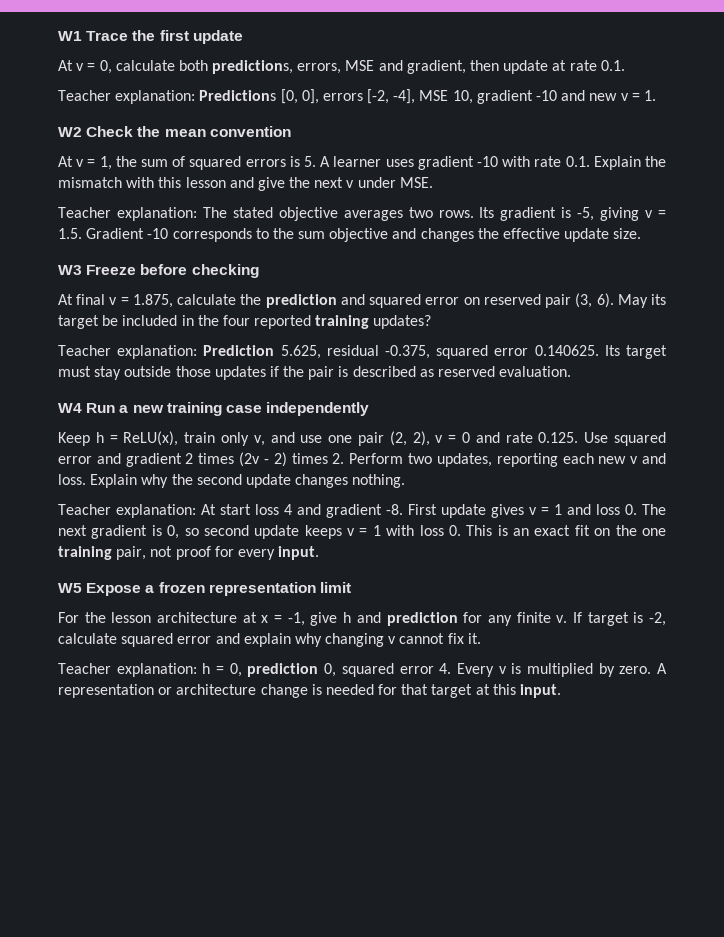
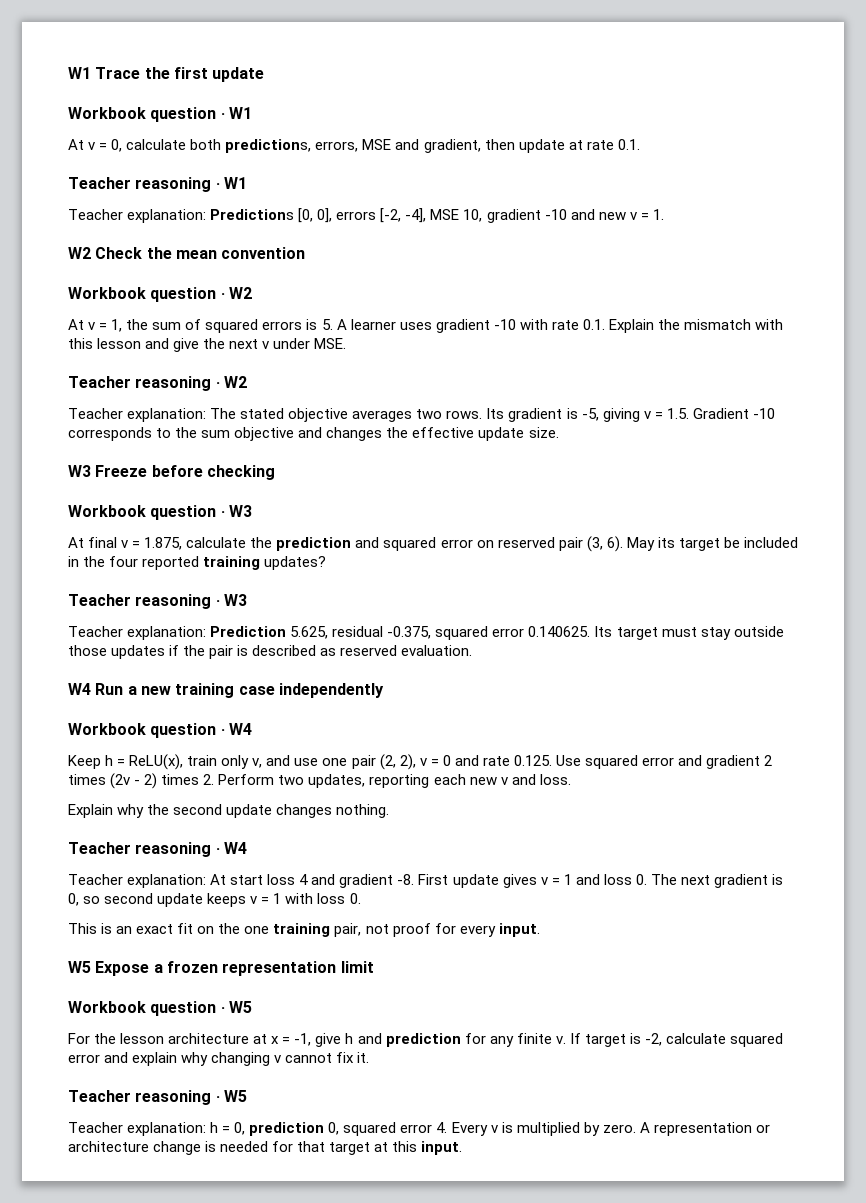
+ Workbook question · W1
+ Teacher reasoning · W1
+ Workbook question · W2
+ Teacher reasoning · W2
+ Workbook question · W3
+ Teacher reasoning · W3
+ Workbook question · W4
- Keep h = ReLU(x), train only v, and use one pair (2, 2), v = 0 and rate 0.125. Use squared error and gradient 2 times (2v - 2) times 2. Perform two updates, reporting each new v and loss. Explain why the second update changes nothing.
+ Keep h = ReLU(x), train only v, and use one pair (2, 2), v = 0 and rate 0.125. Use squared error and gradient 2 times (2v - 2) times 2. Perform two updates, reporting each new v and loss.
+ Explain why the second update changes nothing.
+ Teacher reasoning · W4
- First update gives v = 1 and loss 0. The next gradient is 0, so second update keeps v = 1 with loss 0. This is an exact fit on the one training pair, not proof for every input.
+ First update gives v = 1 and loss 0. The next gradient is 0, so second update keeps v = 1 with loss 0.
+ This is an exact fit on the one training pair, not proof for every input.
+ Workbook question · W5
+ Teacher reasoning · W5

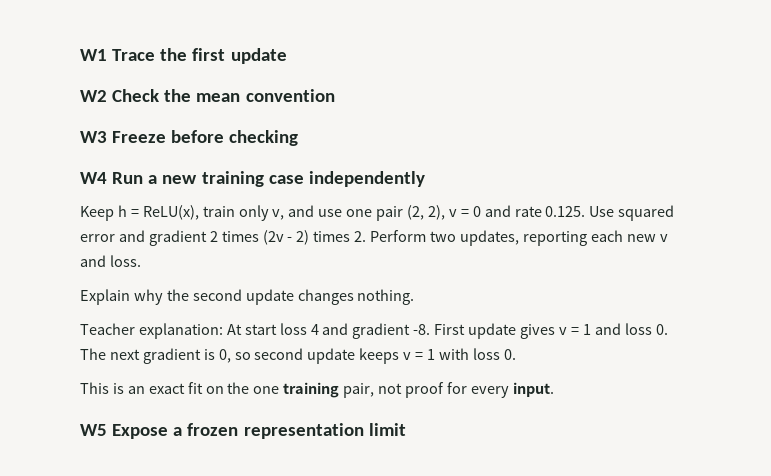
- Workbook question · W1
- At v = 0, calculate both predictions, errors, MSE and gradient, then update at rate 0.1.
- Teacher reasoning · W1
- Teacher explanation: Predictions [0, 0], errors [-2, -4], MSE 10, gradient -10 and new v = 1.
- Workbook question · W2
- At v = 1, the sum of squared errors is 5. A learner uses gradient -10 with rate 0.1. Explain the mismatch with this lesson and give the next v under MSE.
- Teacher reasoning · W2
- Teacher explanation: The stated objective averages two rows. Its gradient is -5, giving v = 1.5. Gradient -10 corresponds to the sum objective and changes the effective update size.
  W3 Freeze before checking
- Workbook question · W3
- At final v = 1.875, calculate the prediction and squared error on reserved pair (3, 6). May its target be included in the four reported training updates?
- Teacher reasoning · W3
- Teacher explanation: Prediction 5.625, residual -0.375, squared error 0.140625. Its target must stay outside those updates if the pair is described as reserved evaluation.
- Workbook question · W4
- Teacher reasoning · W4
- Workbook question · W5
- For the lesson architecture at x = -1, give h and prediction for any finite v. If target is -2, calculate squared error and explain why changing v cannot fix it.
- Teacher reasoning · W5
- Teacher explanation: h = 0, prediction 0, squared error 4. Every v is multiplied by zero. A representation or architecture change is needed for that target at this input.

